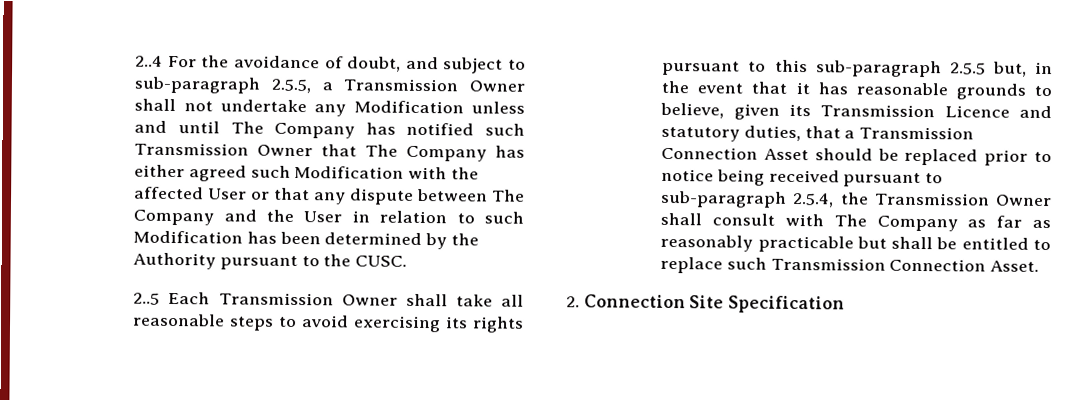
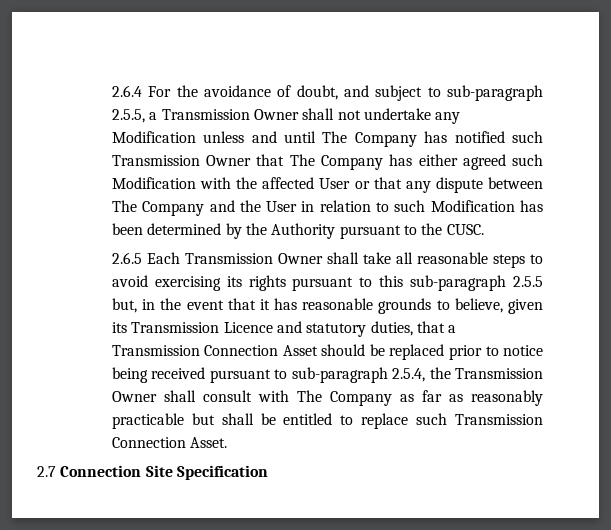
- 2..4 For the avoidance of doubt, and subject to sub-paragraph 2.5.5, a Transmission Owner shall not undertake any Modification unless and until The Company has notified such Transmission Owner that The Company has either agreed such Modification with the affected User or that any dispute between The Company and the User in relation to such Modification has been determined by the Authority pursuant to the CUSC.
+ 2.6.4 For the avoidance of doubt, and subject to sub-paragraph 2.5.5, a Transmission Owner shall not undertake any Modification unless and until The Company has notified such Transmission Owner that The Company has either agreed such Modification with the affected User or that any dispute between The Company and the User in relation to such Modification has been determined by the Authority pursuant to the CUSC.
- 2..5 Each Transmission Owner shall take all reasonable steps to avoid exercising its rights pursuant to this sub-paragraph 2.5.5 but, in the event that it has reasonable grounds to believe, given its Transmission Licence and statutory duties, that a Transmission Connection Asset should be replaced prior to notice being received pursuant to sub-paragraph 2.5.4, the Transmission Owner shall consult with The Company as far as reasonably practicable but shall be entitled to replace such Transmission Connection Asset.
+ 2.6.5 Each Transmission Owner shall take all reasonable steps to avoid exercising its rights pursuant to this sub-paragraph 2.5.5 but, in the event that it has reasonable grounds to believe, given its Transmission Licence and statutory duties, that a Transmission Connection Asset should be replaced prior to notice being received pursuant to sub-paragraph 2.5.4, the Transmission Owner shall consult with The Company as far as reasonably practicable but shall be entitled to replace such Transmission Connection Asset.
- 2. Connection Site Specification
+ 2.7 Connection Site Specification

